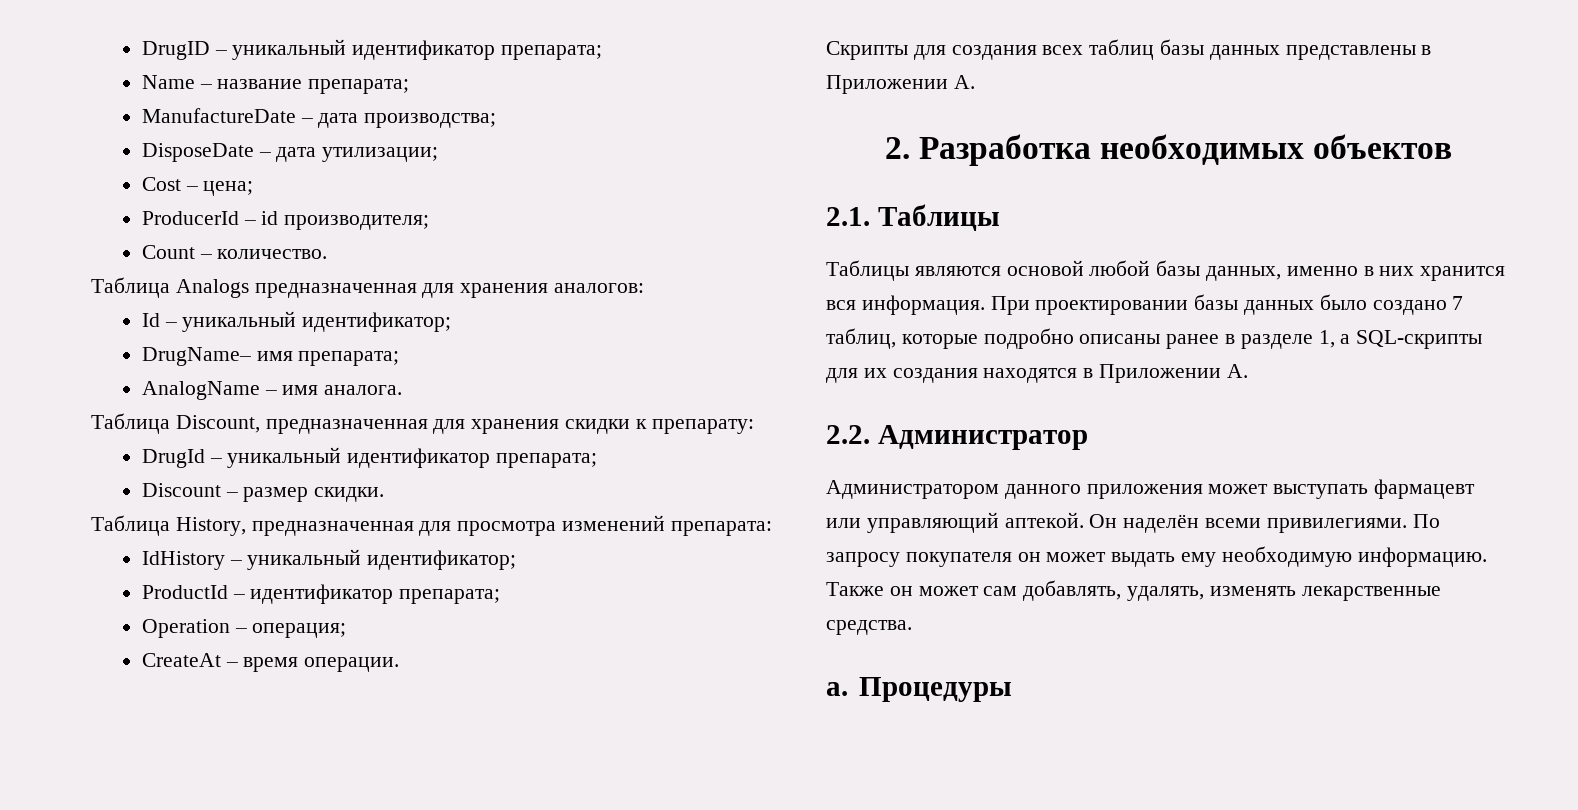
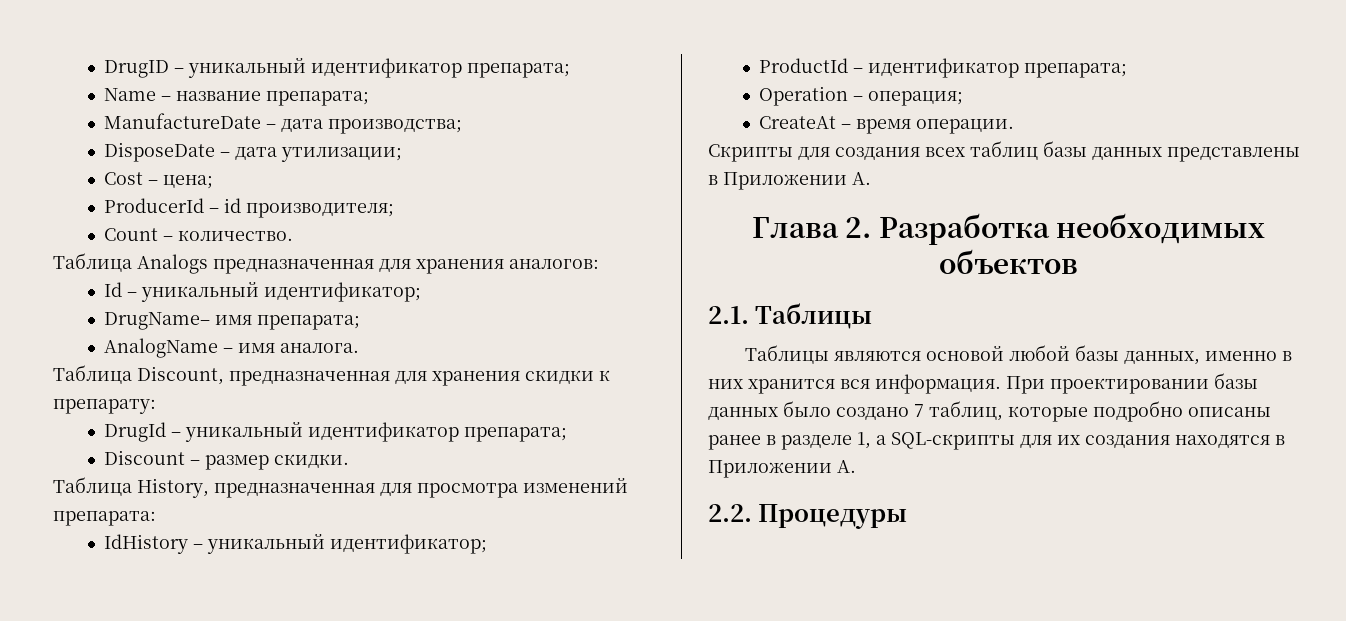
- 2. Разработка необходимых объектов
+ Глава 2. Разработка необходимых объектов
- 2.2. Администратор
- Администратором данного приложения может выступать фармацевт или управляющий аптекой. Он наделён всеми привилегиями. По запросу покупателя он может выдать ему необходимую информацию. Также он может сам добавлять, удалять, изменять лекарственные средства.
- a. Процедуры
+ 2.2. Процедуры

